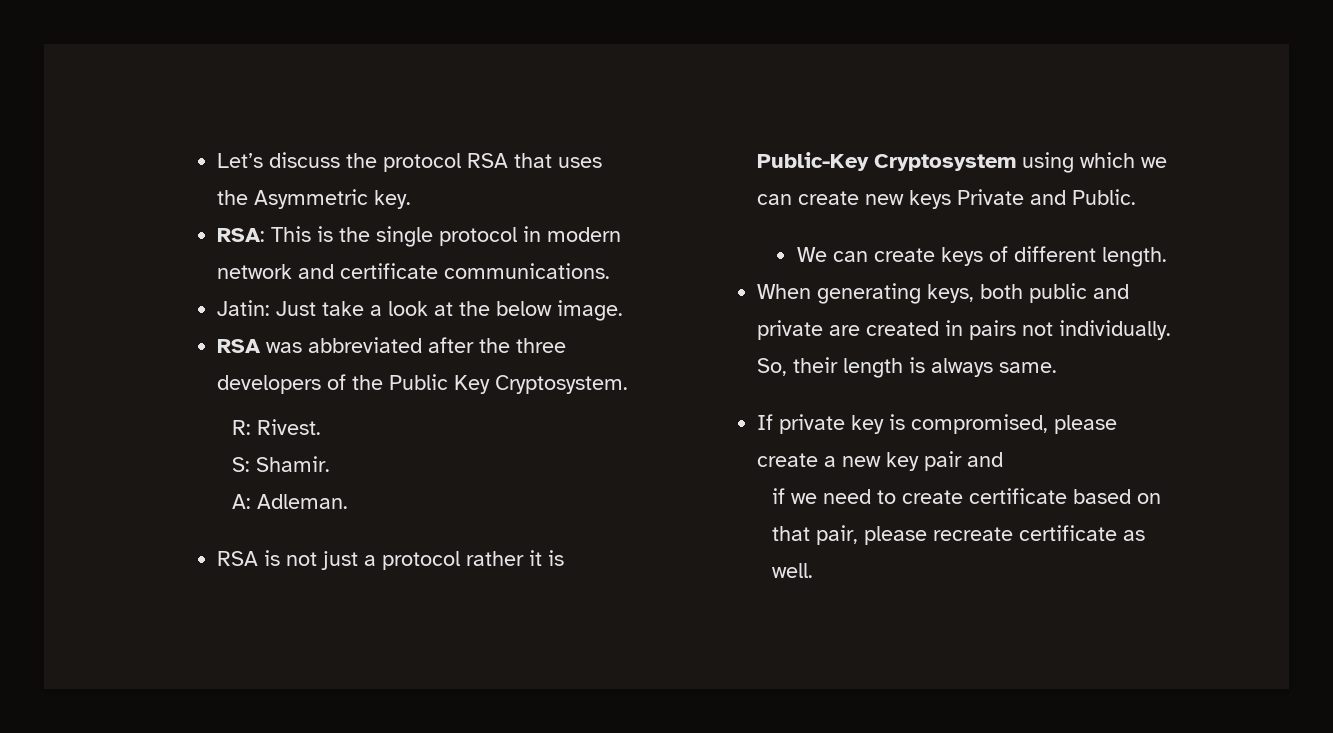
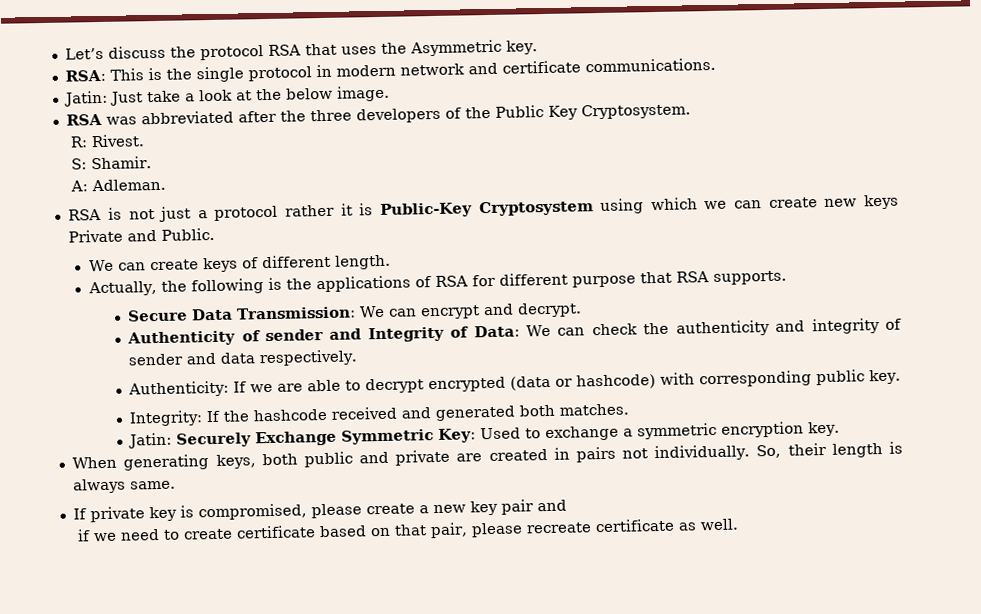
+ Actually, the following is the applications of RSA for different purpose that RSA supports.
+ Secure Data Transmission: We can encrypt and decrypt.
+ Authenticity of sender and Integrity of Data: We can check the authenticity and integrity of sender and data respectively.
+ Authenticity: If we are able to decrypt encrypted (data or hashcode) with corresponding public key.
+ Integrity: If the hashcode received and generated both matches.
+ Jatin: Securely Exchange Symmetric Key: Used to exchange a symmetric encryption key.

